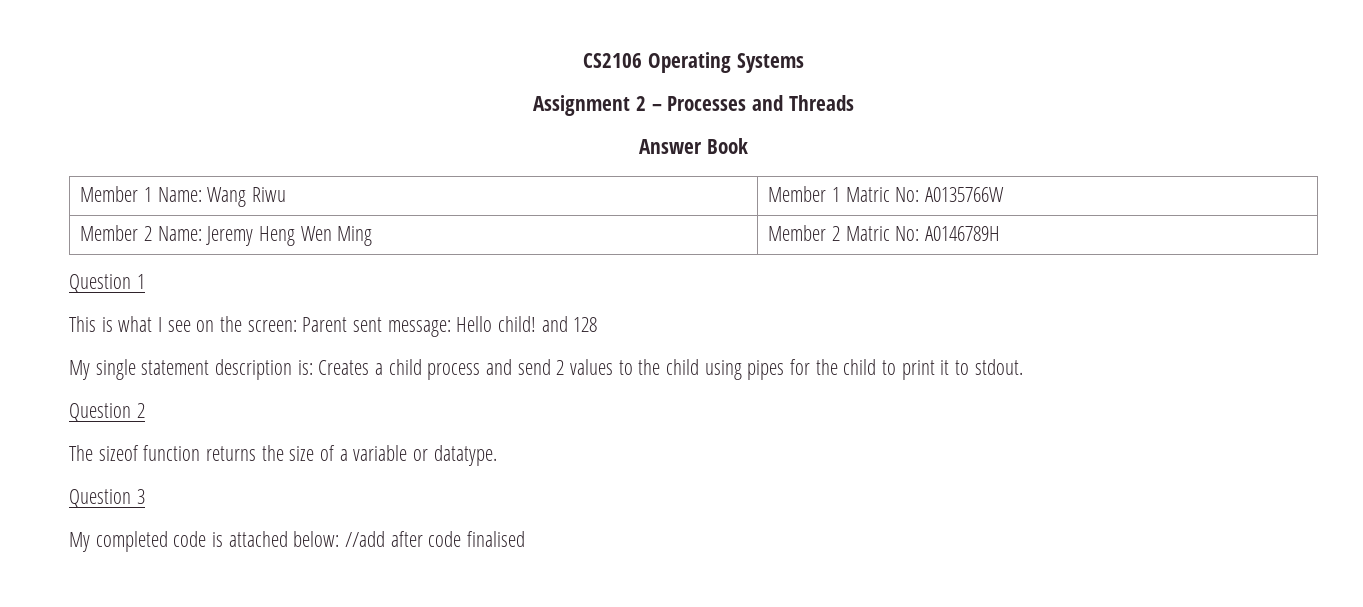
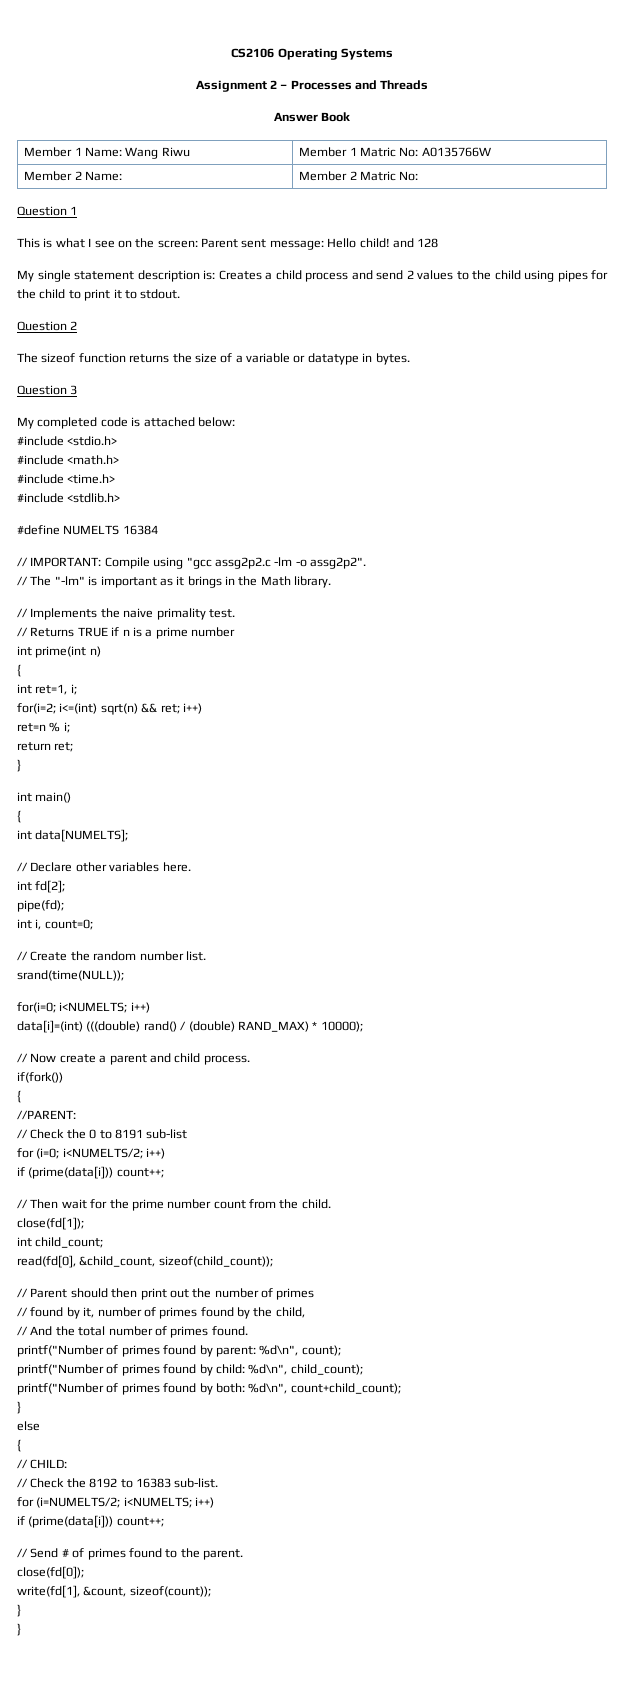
- Member 2 Name: Jeremy Heng Wen Ming | Member 2 Matric No: A0146789H
+ Member 2 Name: | Member 2 Matric No:
- The sizeof function returns the size of a variable or datatype.
+ The sizeof function returns the size of a variable or datatype in bytes.
- My completed code is attached below: //add after code finalised
+ My completed code is attached below:
+ #include <stdio.h>
+ #include <math.h>
+ #include <time.h>
+ #include <stdlib.h>
+ #define NUMELTS 16384
+ // IMPORTANT: Compile using "gcc assg2p2.c -lm -o assg2p2".
+ // The "-lm" is important as it brings in the Math library.
+ // Implements the naive primality test.
+ // Returns TRUE if n is a prime number
+ int prime(int n)
+ {
+ int ret=1, i;
+ for(i=2; i<=(int) sqrt(n) && ret; i++)
+ ret=n % i;
+ return ret;
+ }
+ int main()
+ {
+ int data[NUMELTS];
+ // Declare other variables here.
+ int fd[2];
+ pipe(fd);
+ int i, count=0;
+ // Create the random number list.
+ srand(time(NULL));
+ for(i=0; i<NUMELTS; i++)
+ data[i]=(int) (((double) rand() / (double) RAND_MAX) * 10000);
+ // Now create a parent and child process.
+ if(fork())
+ {
+ //PARENT:
+ // Check the 0 to 8191 sub-list
+ for (i=0; i<NUMELTS/2; i++)
+ if (prime(data[i])) count++;
+ // Then wait for the prime number count from the child.
+ close(fd[1]);
+ int child_count;
+ read(fd[0], &child_count, sizeof(child_count));
+ // Parent should then print out the number of primes
+ // found by it, number of primes found by the child,
+ // And the total number of primes found.
+ printf("Number of primes found by parent: %d\n", count);
+ printf("Number of primes found by child: %d\n", child_count);
+ printf("Number of primes found by both: %d\n", count+child_count);
+ }
+ else
+ {
+ // CHILD:
+ // Check the 8192 to 16383 sub-list.
+ for (i=NUMELTS/2; i<NUMELTS; i++)
+ if (prime(data[i])) count++;
+ // Send # of primes found to the parent.
+ close(fd[0]);
+ write(fd[1], &count, sizeof(count));
+ }
+ }

